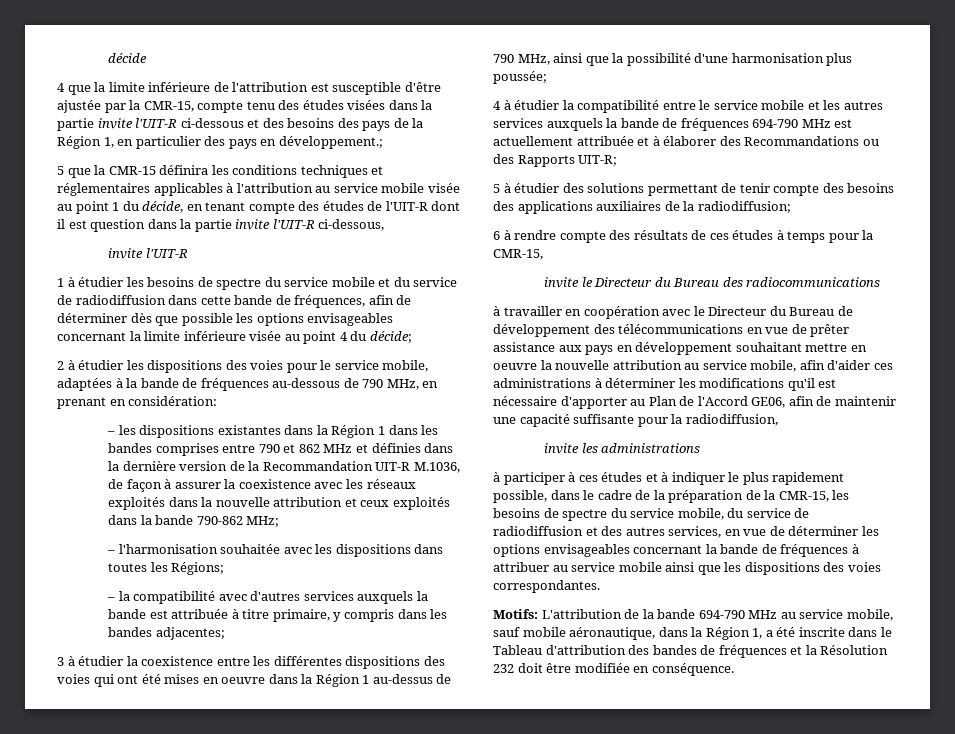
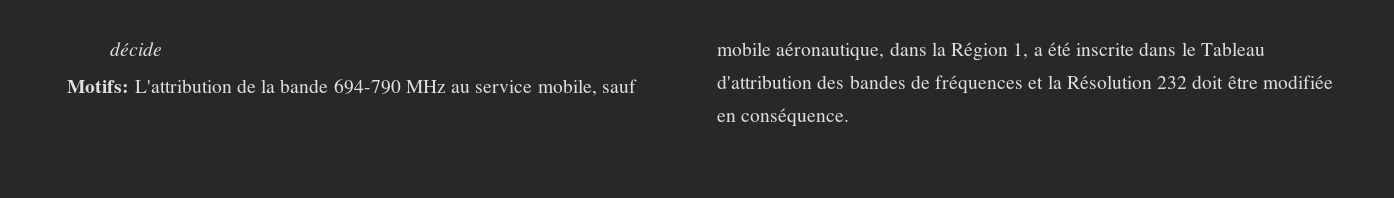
- 4 que la limite inférieure de l'attribution est susceptible d'être ajustée par la CMR-15, compte tenu des études visées dans la partie invite l'UIT-R ci-dessous et des besoins des pays de la Région 1, en particulier des pays en développement.;
- 5 que la CMR-15 définira les conditions techniques et réglementaires applicables à l'attribution au service mobile visée au point 1 du décide, en tenant compte des études de l'UIT-R dont il est question dans la partie invite l'UIT-R ci-dessous,
- invite l'UIT-R
- 1 à étudier les besoins de spectre du service mobile et du service de radiodiffusion dans cette bande de fréquences, afin de déterminer dès que possible les options envisageables concernant la limite inférieure visée au point 4 du décide;
- 2 à étudier les dispositions des voies pour le service mobile, adaptées à la bande de fréquences au-dessous de 790 MHz, en prenant en considération:
- – les dispositions existantes dans la Région 1 dans les bandes comprises entre 790 et 862 MHz et définies dans la dernière version de la Recommandation UIT-R M.1036, de façon à assurer la coexistence avec les réseaux exploités dans la nouvelle attribution et ceux exploités dans la bande 790-862 MHz;
- – l'harmonisation souhaitée avec les dispositions dans toutes les Régions;
- – la compatibilité avec d'autres services auxquels la bande est attribuée à titre primaire, y compris dans les bandes adjacentes;
- 3 à étudier la coexistence entre les différentes dispositions des voies qui ont été mises en oeuvre dans la Région 1 au-dessus de 790 MHz, ainsi que la possibilité d'une harmonisation plus poussée;
- 4 à étudier la compatibilité entre le service mobile et les autres services auxquels la bande de fréquences 694-790 MHz est actuellement attribuée et à élaborer des Recommandations ou des Rapports UIT-R;
- 5 à étudier des solutions permettant de tenir compte des besoins des applications auxiliaires de la radiodiffusion;
- 6 à rendre compte des résultats de ces études à temps pour la CMR-15,
- invite le Directeur du Bureau des radiocommunications
- à travailler en coopération avec le Directeur du Bureau de développement des télécommunications en vue de prêter assistance aux pays en développement souhaitant mettre en oeuvre la nouvelle attribution au service mobile, afin d'aider ces administrations à déterminer les modifications qu'il est nécessaire d'apporter au Plan de l'Accord GE06, afin de maintenir une capacité suffisante pour la radiodiffusion,
- invite les administrations
- à participer à ces études et à indiquer le plus rapidement possible, dans le cadre de la préparation de la CMR-15, les besoins de spectre du service mobile, du service de radiodiffusion et des autres services, en vue de déterminer les options envisageables concernant la bande de fréquences à attribuer au service mobile ainsi que les dispositions des voies correspondantes.

